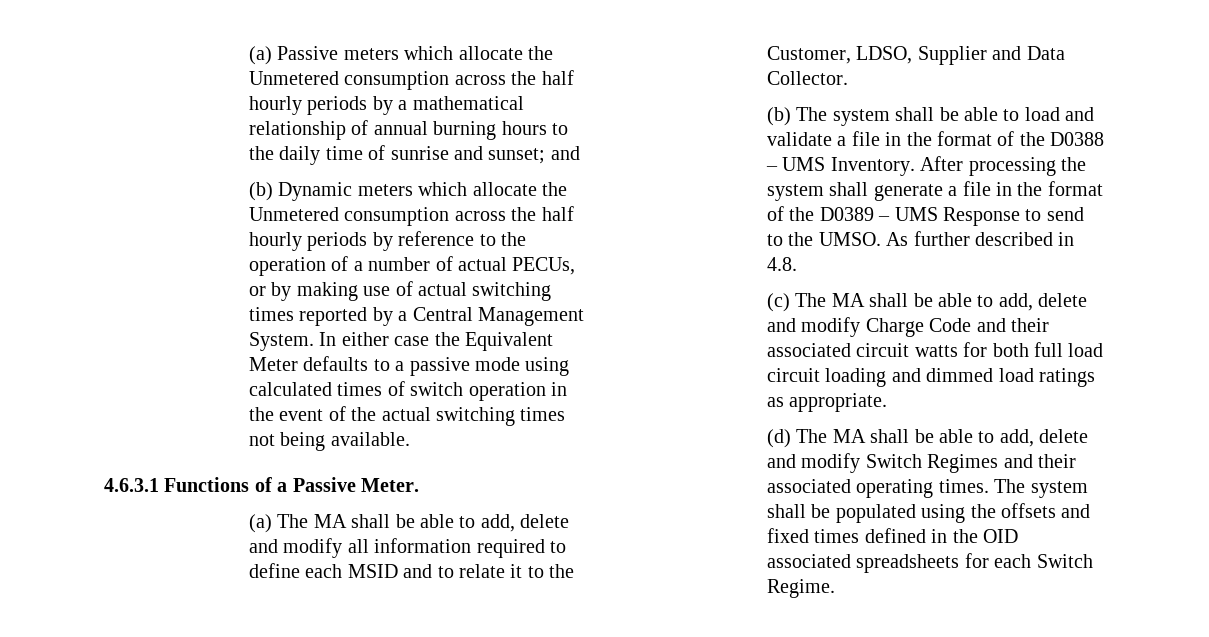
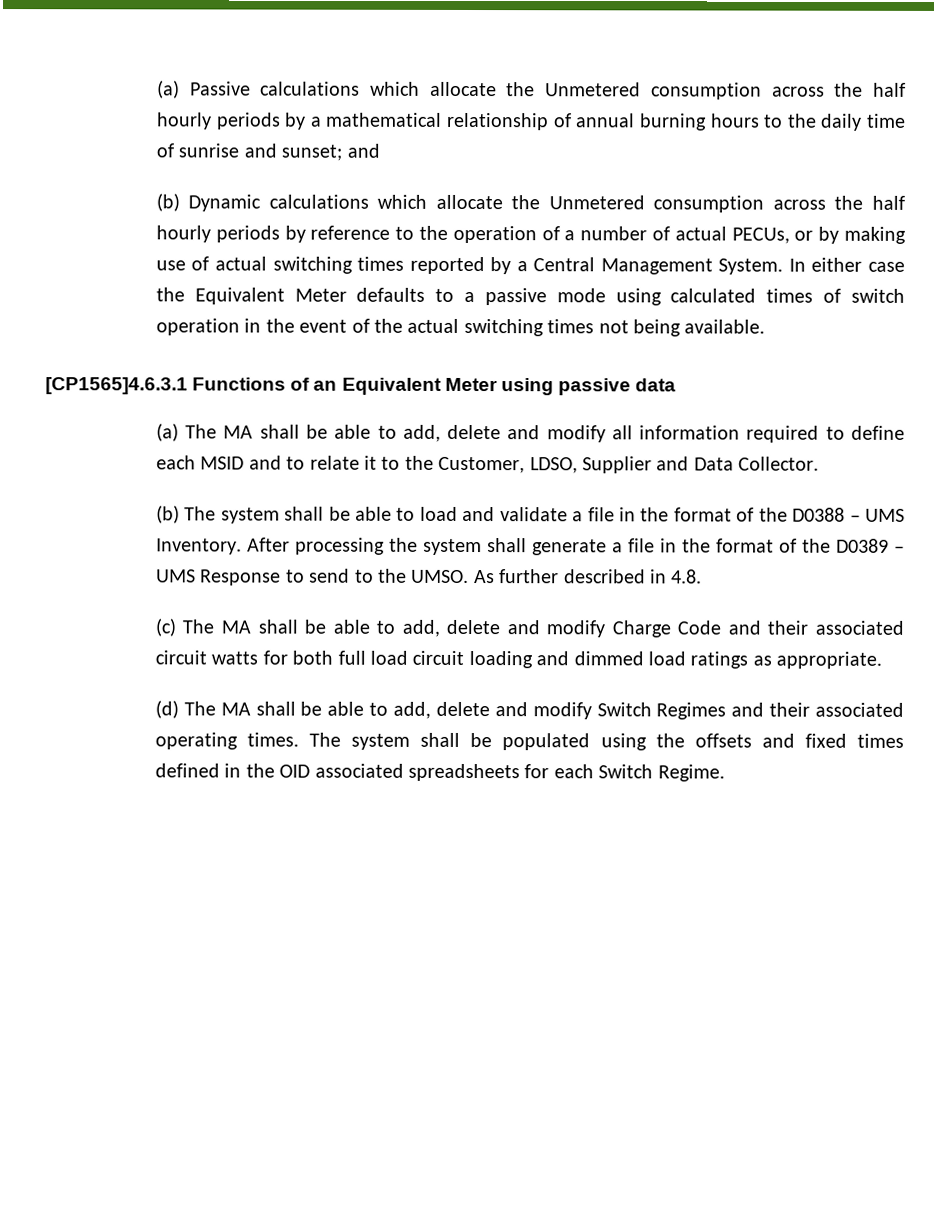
- (a) Passive meters which allocate the Unmetered consumption across the half hourly periods by a mathematical relationship of annual burning hours to the daily time of sunrise and sunset; and
+ (a) Passive calculations which allocate the Unmetered consumption across the half hourly periods by a mathematical relationship of annual burning hours to the daily time of sunrise and sunset; and
- (b) Dynamic meters which allocate the Unmetered consumption across the half hourly periods by reference to the operation of a number of actual PECUs, or by making use of actual switching times reported by a Central Management System.
+ (b) Dynamic calculations which allocate the Unmetered consumption across the half hourly periods by reference to the operation of a number of actual PECUs, or by making use of actual switching times reported by a Central Management System.
- 4.6.3.1 Functions of a Passive Meter.
+ [CP1565]4.6.3.1 Functions of an Equivalent Meter using passive data

